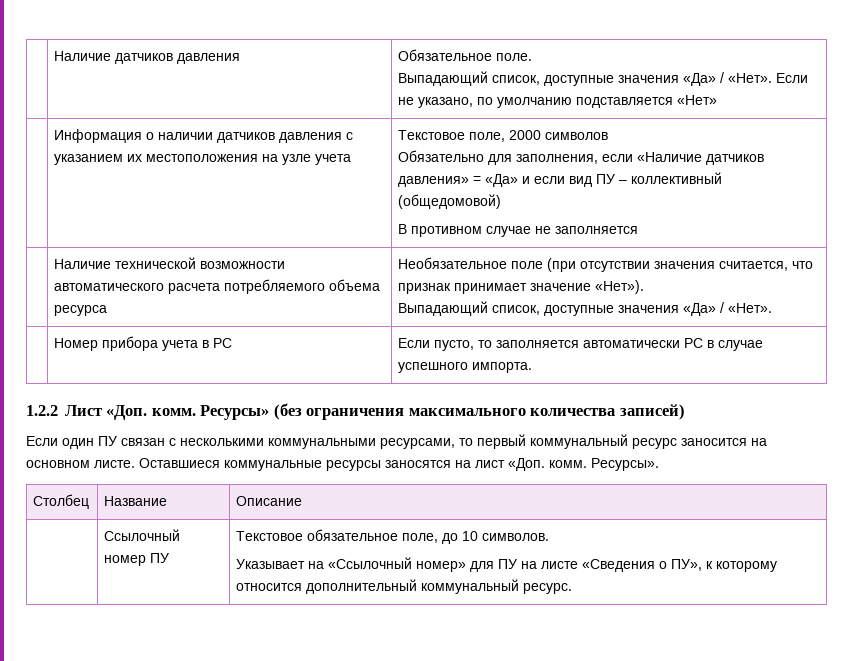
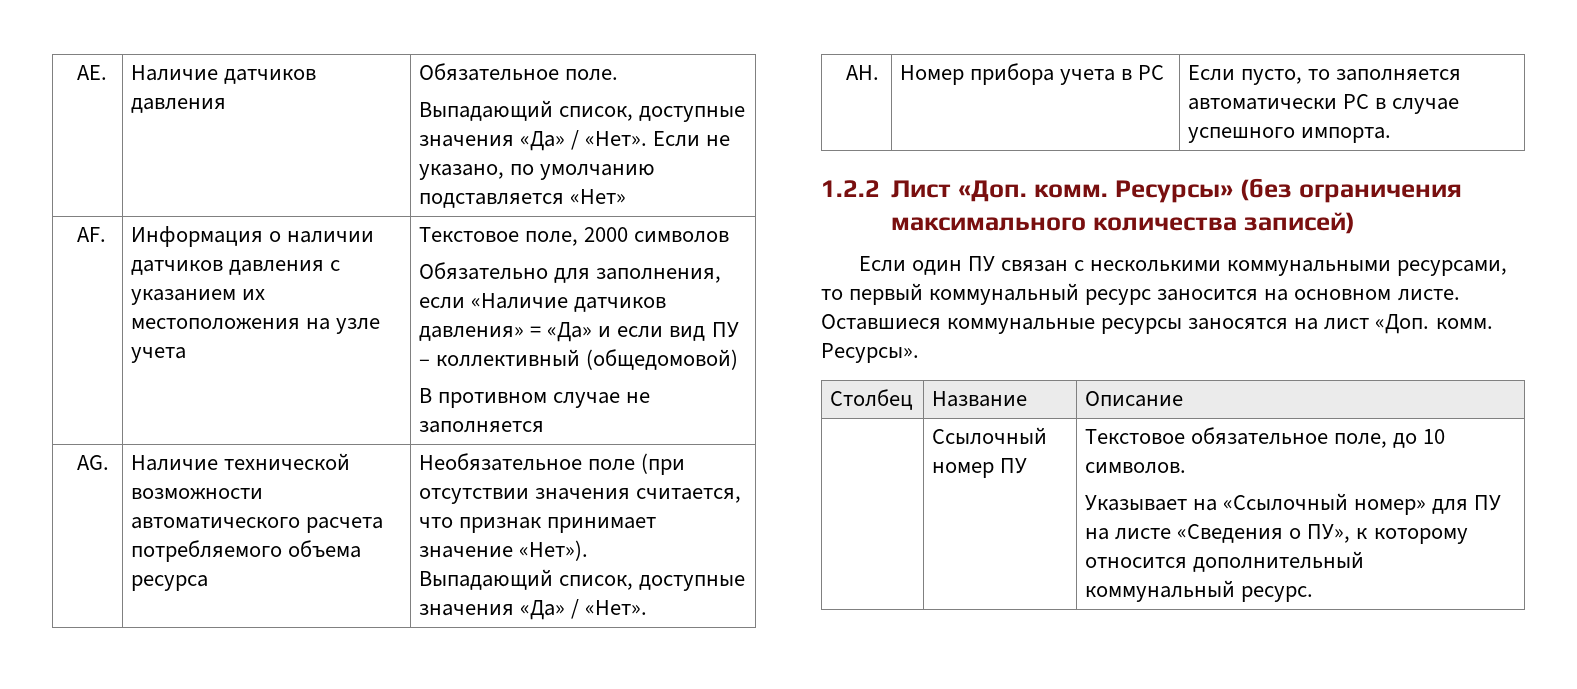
- | Наличие датчиков давления | Обязательное поле.
+ AE. | Наличие датчиков давления | Обязательное поле.
- | Информация о наличии датчиков давления с указанием их местоположения на узле учета | Текстовое поле, 2000 символов
+ AF. | Информация о наличии датчиков давления с указанием их местоположения на узле учета | Текстовое поле, 2000 символов
- | Наличие технической возможности автоматического расчета потребляемого объема ресурса | Необязательное поле (при отсутствии значения считается, что признак принимает значение «Нет»).
+ AG. | Наличие технической возможности автоматического расчета потребляемого объема ресурса | Необязательное поле (при отсутствии значения считается, что признак принимает значение «Нет»).
- | Номер прибора учета в РС | Если пусто, то заполняется автоматически РС в случае успешного импорта.
+ AH. | Номер прибора учета в РС | Если пусто, то заполняется автоматически РС в случае успешного импорта.

